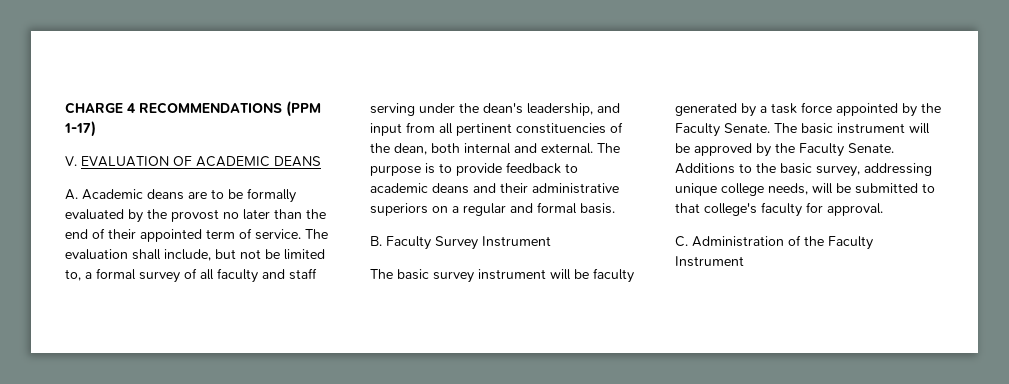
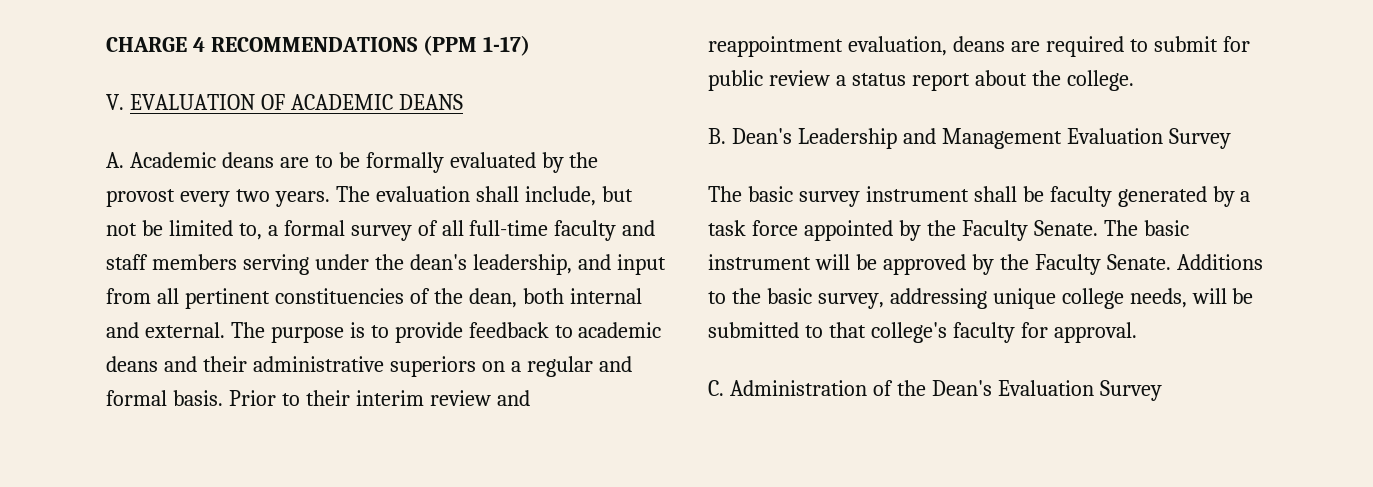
- A. Academic deans are to be formally evaluated by the provost no later than the end of their appointed term of service.
+ A. Academic deans are to be formally evaluated by the provost every two years.
- The evaluation shall include, but not be limited to, a formal survey of all faculty and staff serving under the dean's leadership, and input from all pertinent constituencies of the dean, both internal and external.
+ The evaluation shall include, but not be limited to, a formal survey of all full-time faculty and staff members serving under the dean's leadership, and input from all pertinent constituencies of the dean, both internal and external.
- The purpose is to provide feedback to academic deans and their administrative superiors on a regular and formal basis.
- B. Faculty Survey Instrument
+ The purpose is to provide feedback to academic deans and their administrative superiors on a regular and formal basis. Prior to their interim review and reappointment evaluation, deans are required to submit for public review a status report about the college.
+ B. Dean's Leadership and Management Evaluation Survey
- The basic survey instrument will be faculty generated by a task force appointed by the Faculty Senate.
+ The basic survey instrument shall be faculty generated by a task force appointed by the Faculty Senate.
- C. Administration of the Faculty Instrument
+ C. Administration of the Dean's Evaluation Survey

